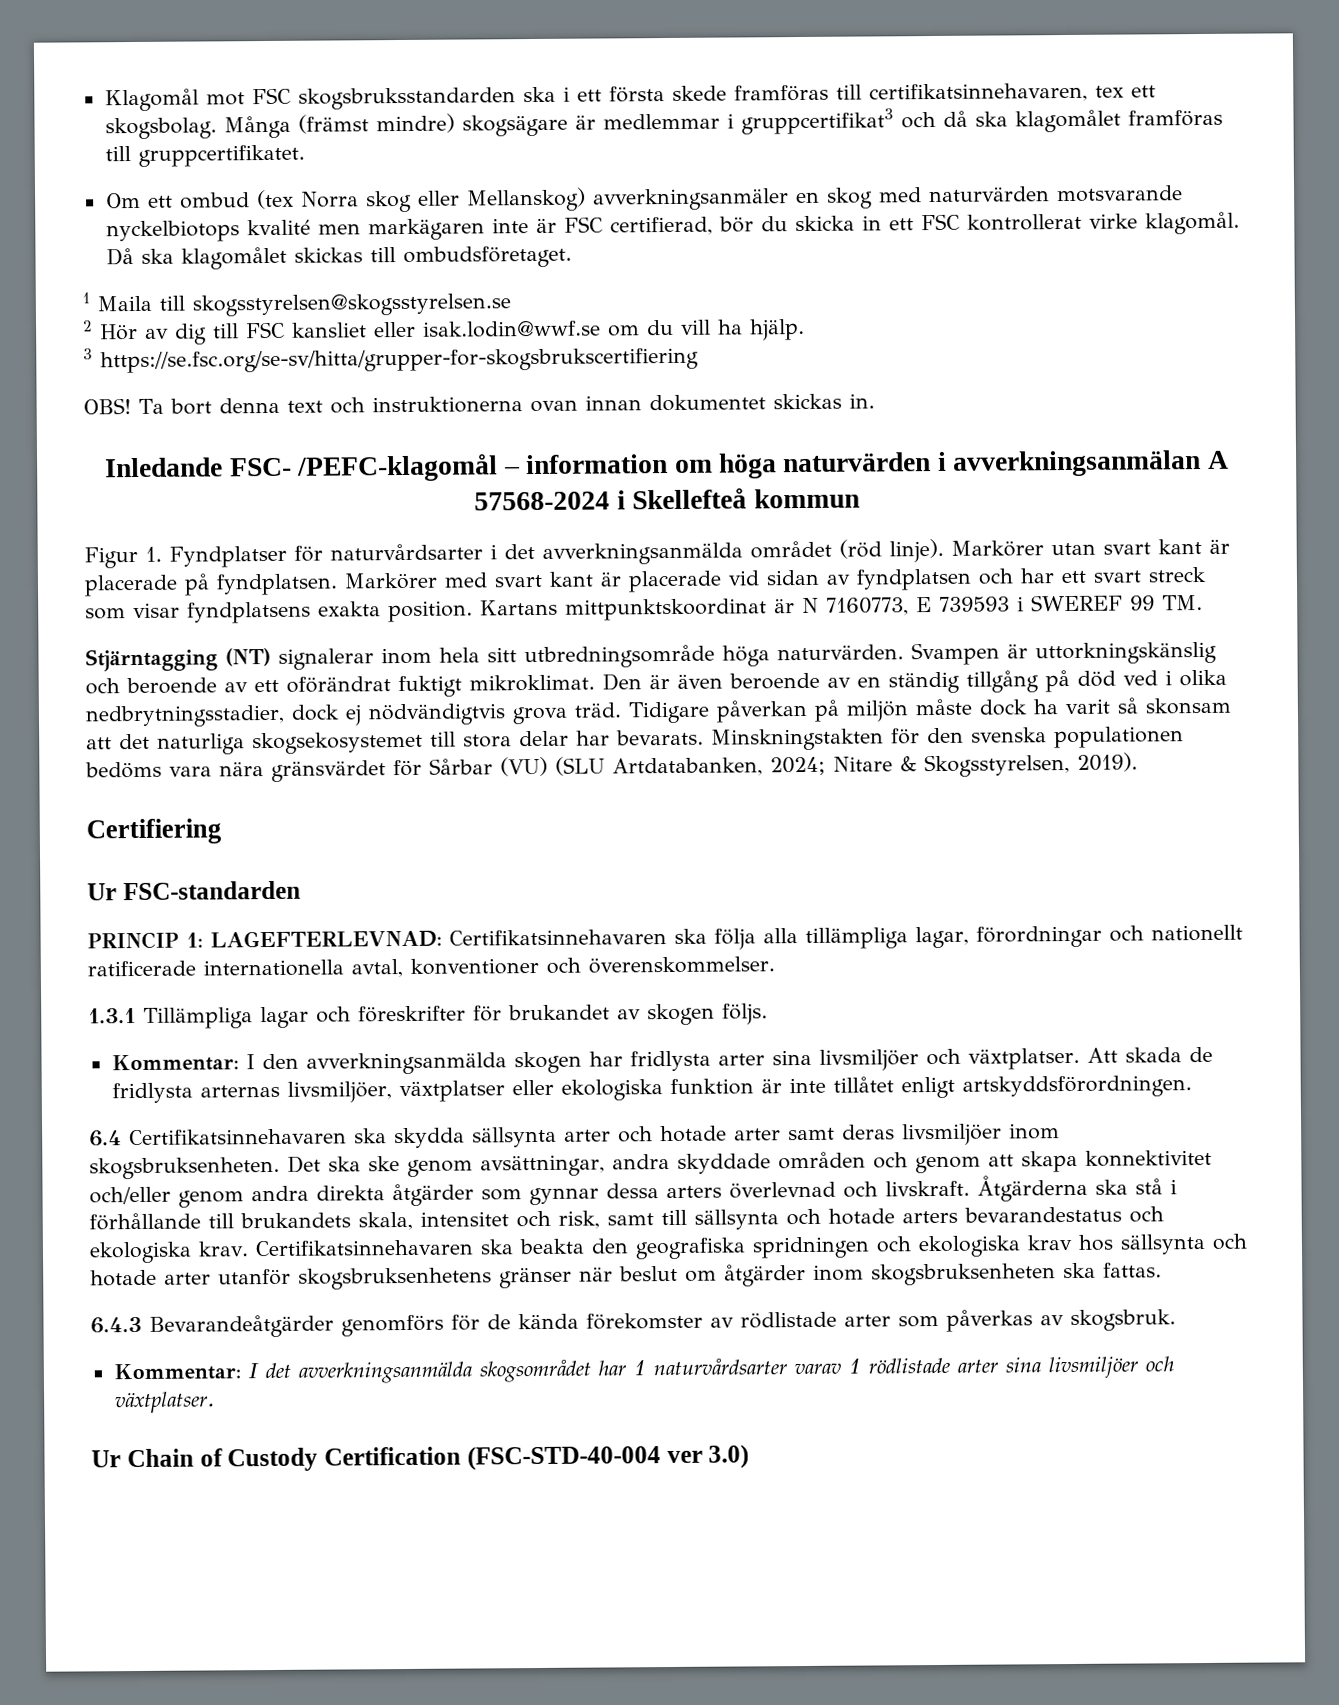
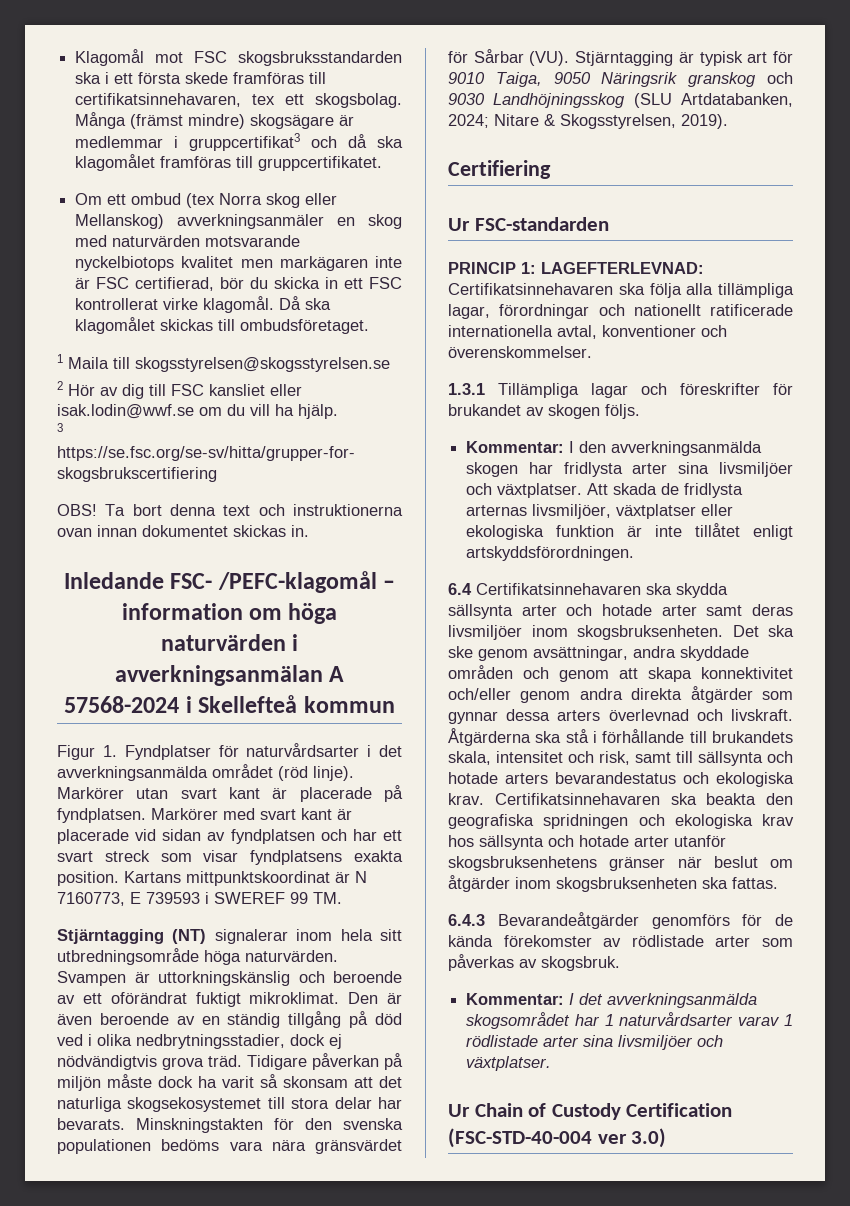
- Om ett ombud (tex Norra skog eller Mellanskog) avverkningsanmäler en skog med naturvärden motsvarande nyckelbiotops kvalité men markägaren inte är FSC certifierad, bör du skicka in ett FSC kontrollerat virke klagomål.
+ Om ett ombud (tex Norra skog eller Mellanskog) avverkningsanmäler en skog med naturvärden motsvarande nyckelbiotops kvalitet men markägaren inte är FSC certifierad, bör du skicka in ett FSC kontrollerat virke klagomål.
- Minskningstakten för den svenska populationen bedöms vara nära gränsvärdet för Sårbar (VU) (SLU Artdatabanken, 2024; Nitare & Skogsstyrelsen, 2019).
+ Minskningstakten för den svenska populationen bedöms vara nära gränsvärdet för Sårbar (VU). Stjärntagging är typisk art för 9010 Taiga, 9050 Näringsrik granskog och 9030 Landhöjningsskog (SLU Artdatabanken, 2024; Nitare & Skogsstyrelsen, 2019).

